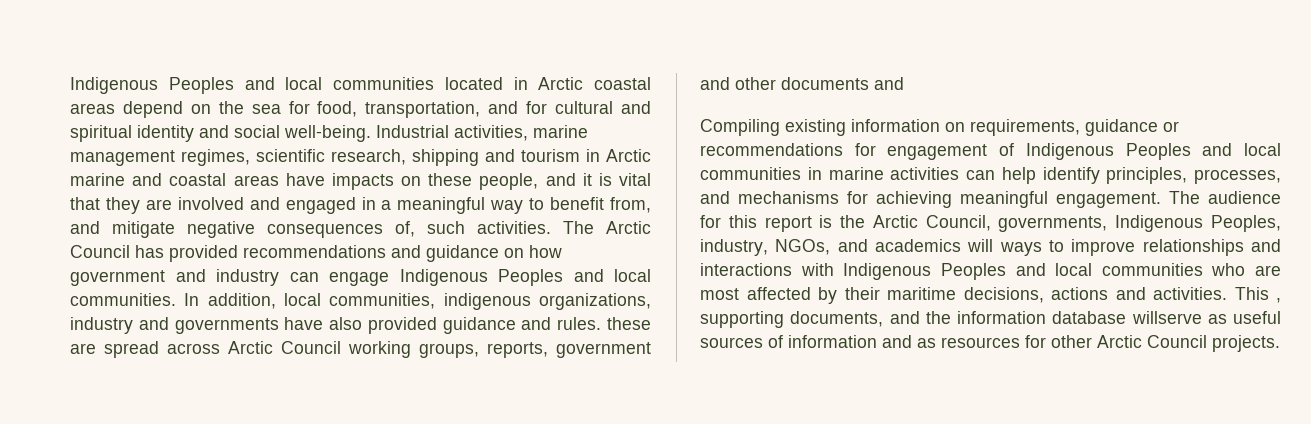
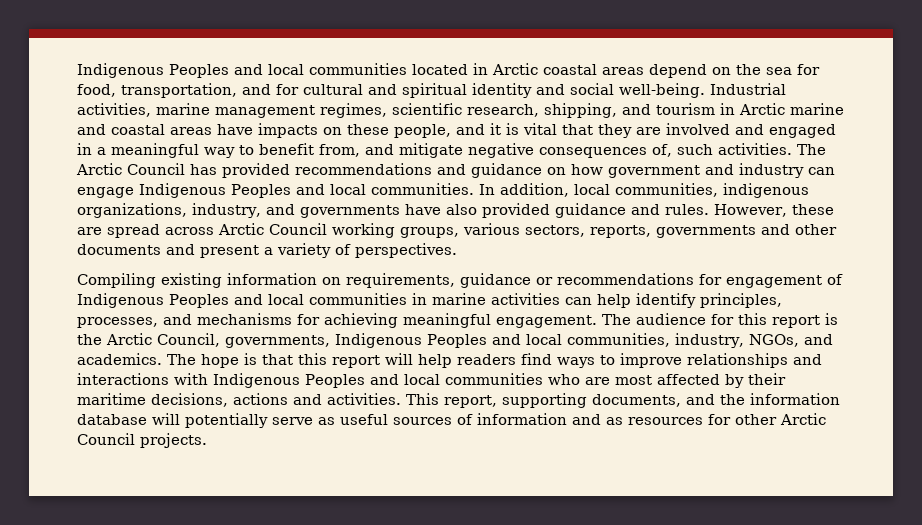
- Industrial activities, marine management regimes, scientific research, shipping and tourism in Arctic marine and coastal areas have impacts on these people, and it is vital that they are involved and engaged in a meaningful way to benefit from, and mitigate negative consequences of, such activities.
+ Industrial activities, marine management regimes, scientific research, shipping, and tourism in Arctic marine and coastal areas have impacts on these people, and it is vital that they are involved and engaged in a meaningful way to benefit from, and mitigate negative consequences of, such activities.
- In addition, local communities, indigenous organizations, industry and governments have also provided guidance and rules. these are spread across Arctic Council working groups, reports, government and other documents and
+ In addition, local communities, indigenous organizations, industry, and governments have also provided guidance and rules. However, these are spread across Arctic Council working groups, various sectors, reports, governments and other documents and present a variety of perspectives.
- The audience for this report is the Arctic Council, governments, Indigenous Peoples, industry, NGOs, and academics will ways to improve relationships and interactions with Indigenous Peoples and local communities who are most affected by their maritime decisions, actions and activities.
+ The audience for this report is the Arctic Council, governments, Indigenous Peoples and local communities, industry, NGOs, and academics. The hope is that this report will help readers find ways to improve relationships and interactions with Indigenous Peoples and local communities who are most affected by their maritime decisions, actions and activities.
- This , supporting documents, and the information database willserve as useful sources of information and as resources for other Arctic Council projects.
+ This report, supporting documents, and the information database will potentially serve as useful sources of information and as resources for other Arctic Council projects.

